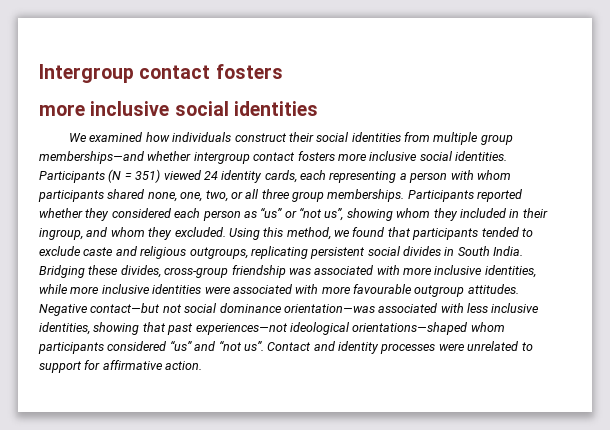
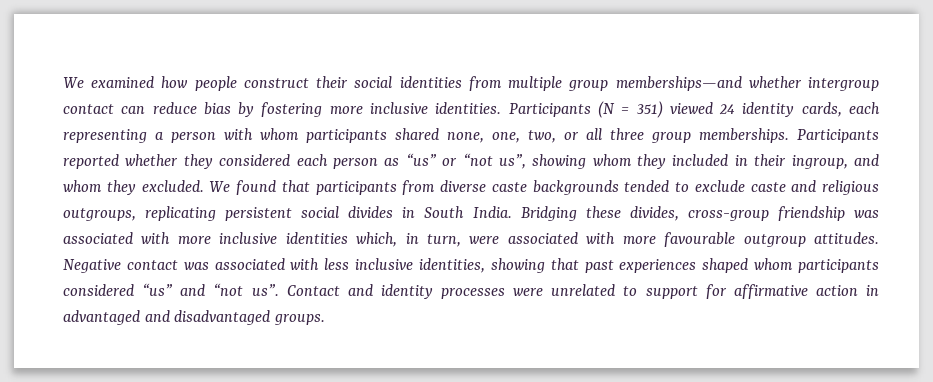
- Intergroup contact fosters
- more inclusive social identities
- We examined how individuals construct their social identities from multiple group memberships—and whether intergroup contact fosters more inclusive social identities.
+ We examined how people construct their social identities from multiple group memberships—and whether intergroup contact can reduce bias by fostering more inclusive identities.
- Using this method, we found that participants tended to exclude caste and religious outgroups, replicating persistent social divides in South India.
+ We found that participants from diverse caste backgrounds tended to exclude caste and religious outgroups, replicating persistent social divides in South India.
- Bridging these divides, cross-group friendship was associated with more inclusive identities, while more inclusive identities were associated with more favourable outgroup attitudes.
+ Bridging these divides, cross-group friendship was associated with more inclusive identities which, in turn, were associated with more favourable outgroup attitudes.
- Negative contact—but not social dominance orientation—was associated with less inclusive identities, showing that past experiences—not ideological orientations—shaped whom participants considered “us” and “not us”.
+ Negative contact was associated with less inclusive identities, showing that past experiences shaped whom participants considered “us” and “not us”.
- Contact and identity processes were unrelated to support for affirmative action.
+ Contact and identity processes were unrelated to support for affirmative action in advantaged and disadvantaged groups.

